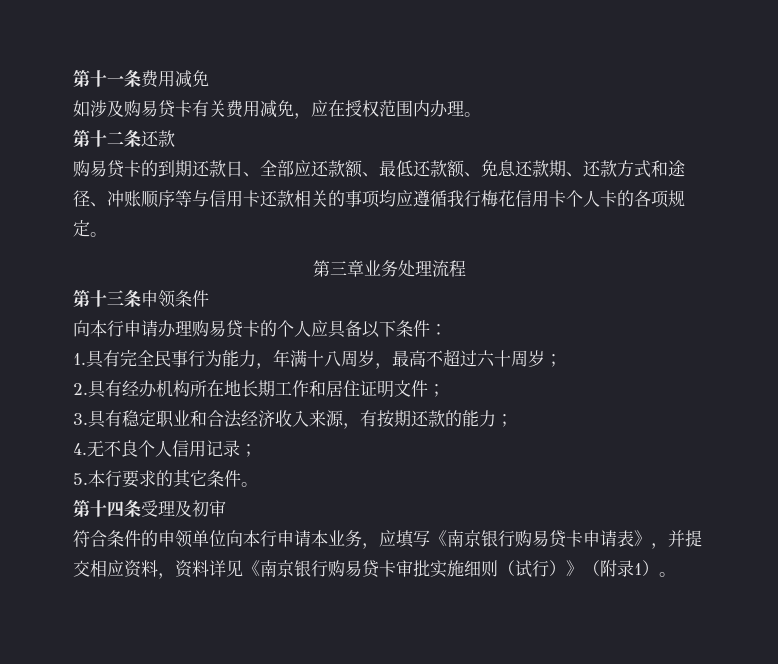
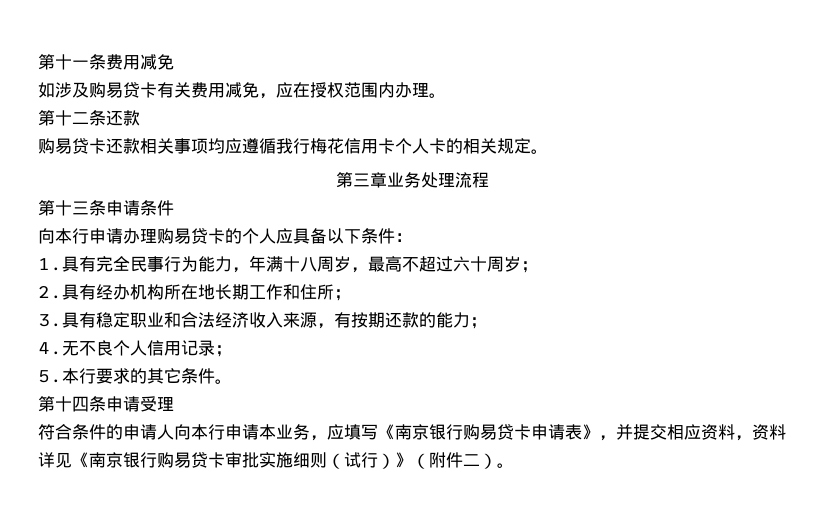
- 购易贷卡的到期还款日、全部应还款额、最低还款额、免息还款期、还款方式和途径、冲账顺序等与信用卡还款相关的事项均应遵循我行梅花信用卡个人卡的各项规定。
+ 购易贷卡还款相关事项均应遵循我行梅花信用卡个人卡的相关规定。
- 第十三条申领条件
+ 第十三条申请条件
- 2.具有经办机构所在地长期工作和居住证明文件；
+ 2.具有经办机构所在地长期工作和住所；
- 第十四条受理及初审
+ 第十四条申请受理
- 符合条件的申领单位向本行申请本业务，应填写《南京银行购易贷卡申请表》，并提交相应资料，资料详见《南京银行购易贷卡审批实施细则（试行）》（附录1）。
+ 符合条件的申请人向本行申请本业务，应填写《南京银行购易贷卡申请表》，并提交相应资料，资料详见《南京银行购易贷卡审批实施细则（试行）》（附件二）。

